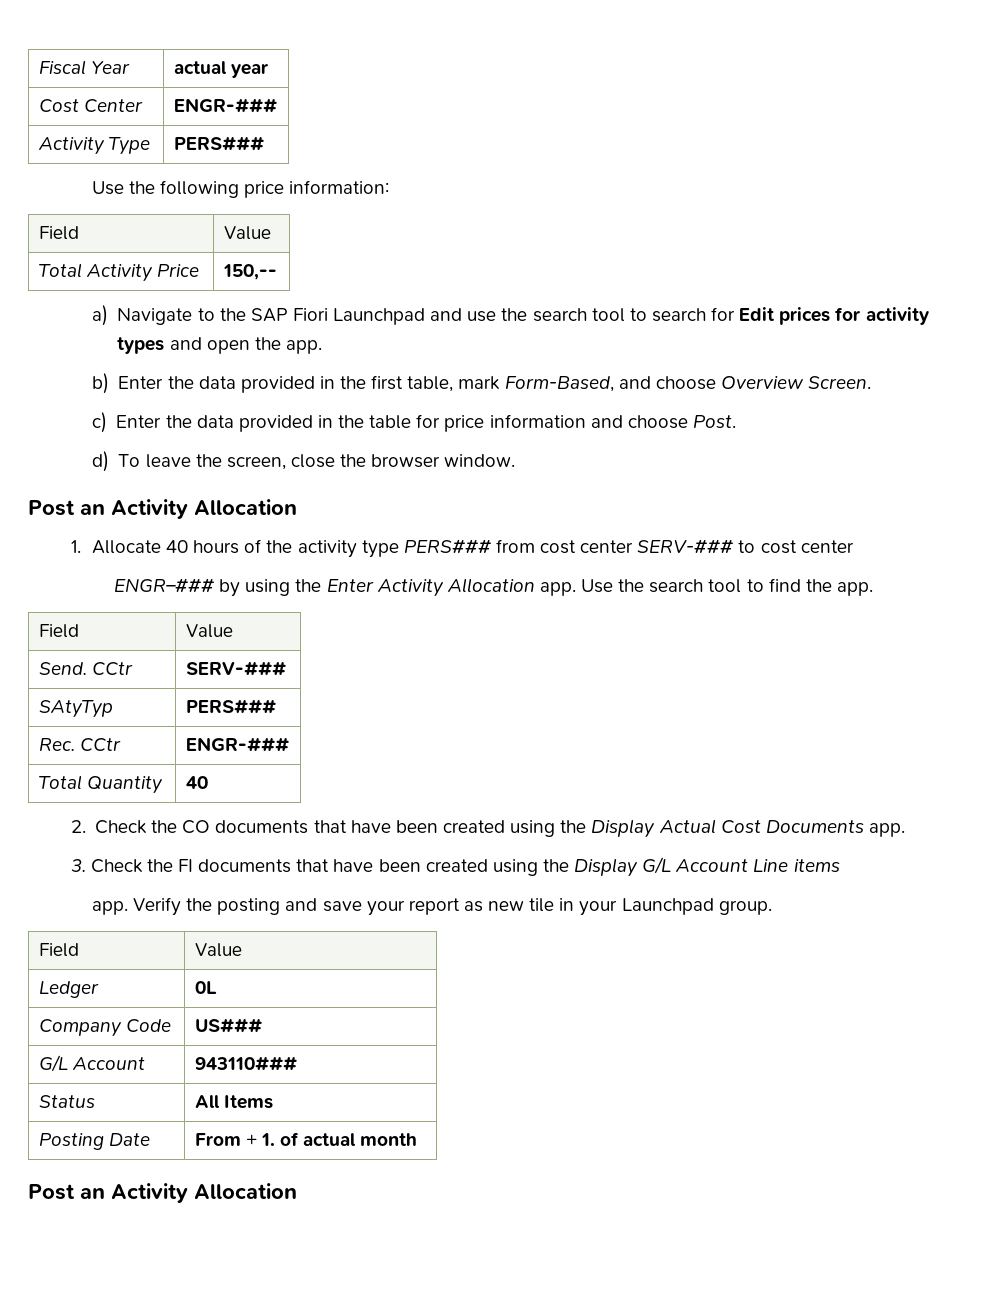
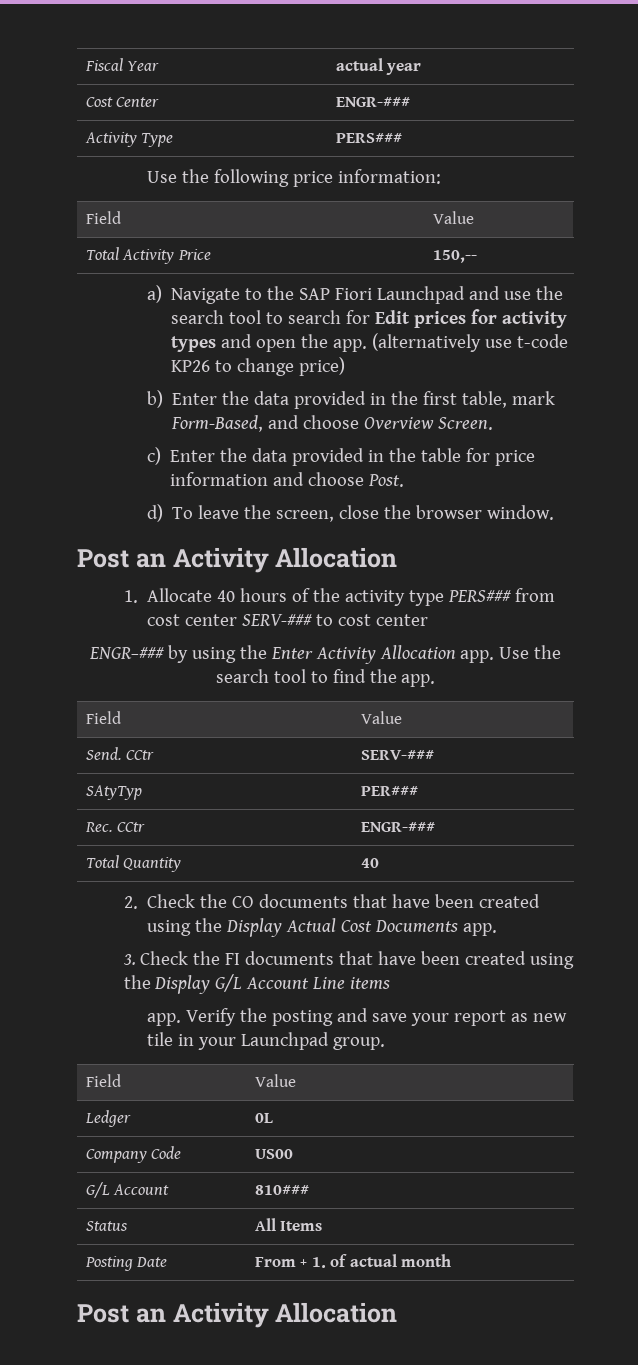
+ (alternatively use t-code KP26 to change price)
- SAtyTyp | PERS###
+ SAtyTyp | PER###
- Company Code | US###
+ Company Code | US00
- G/L Account | 943110###
+ G/L Account | 810###

